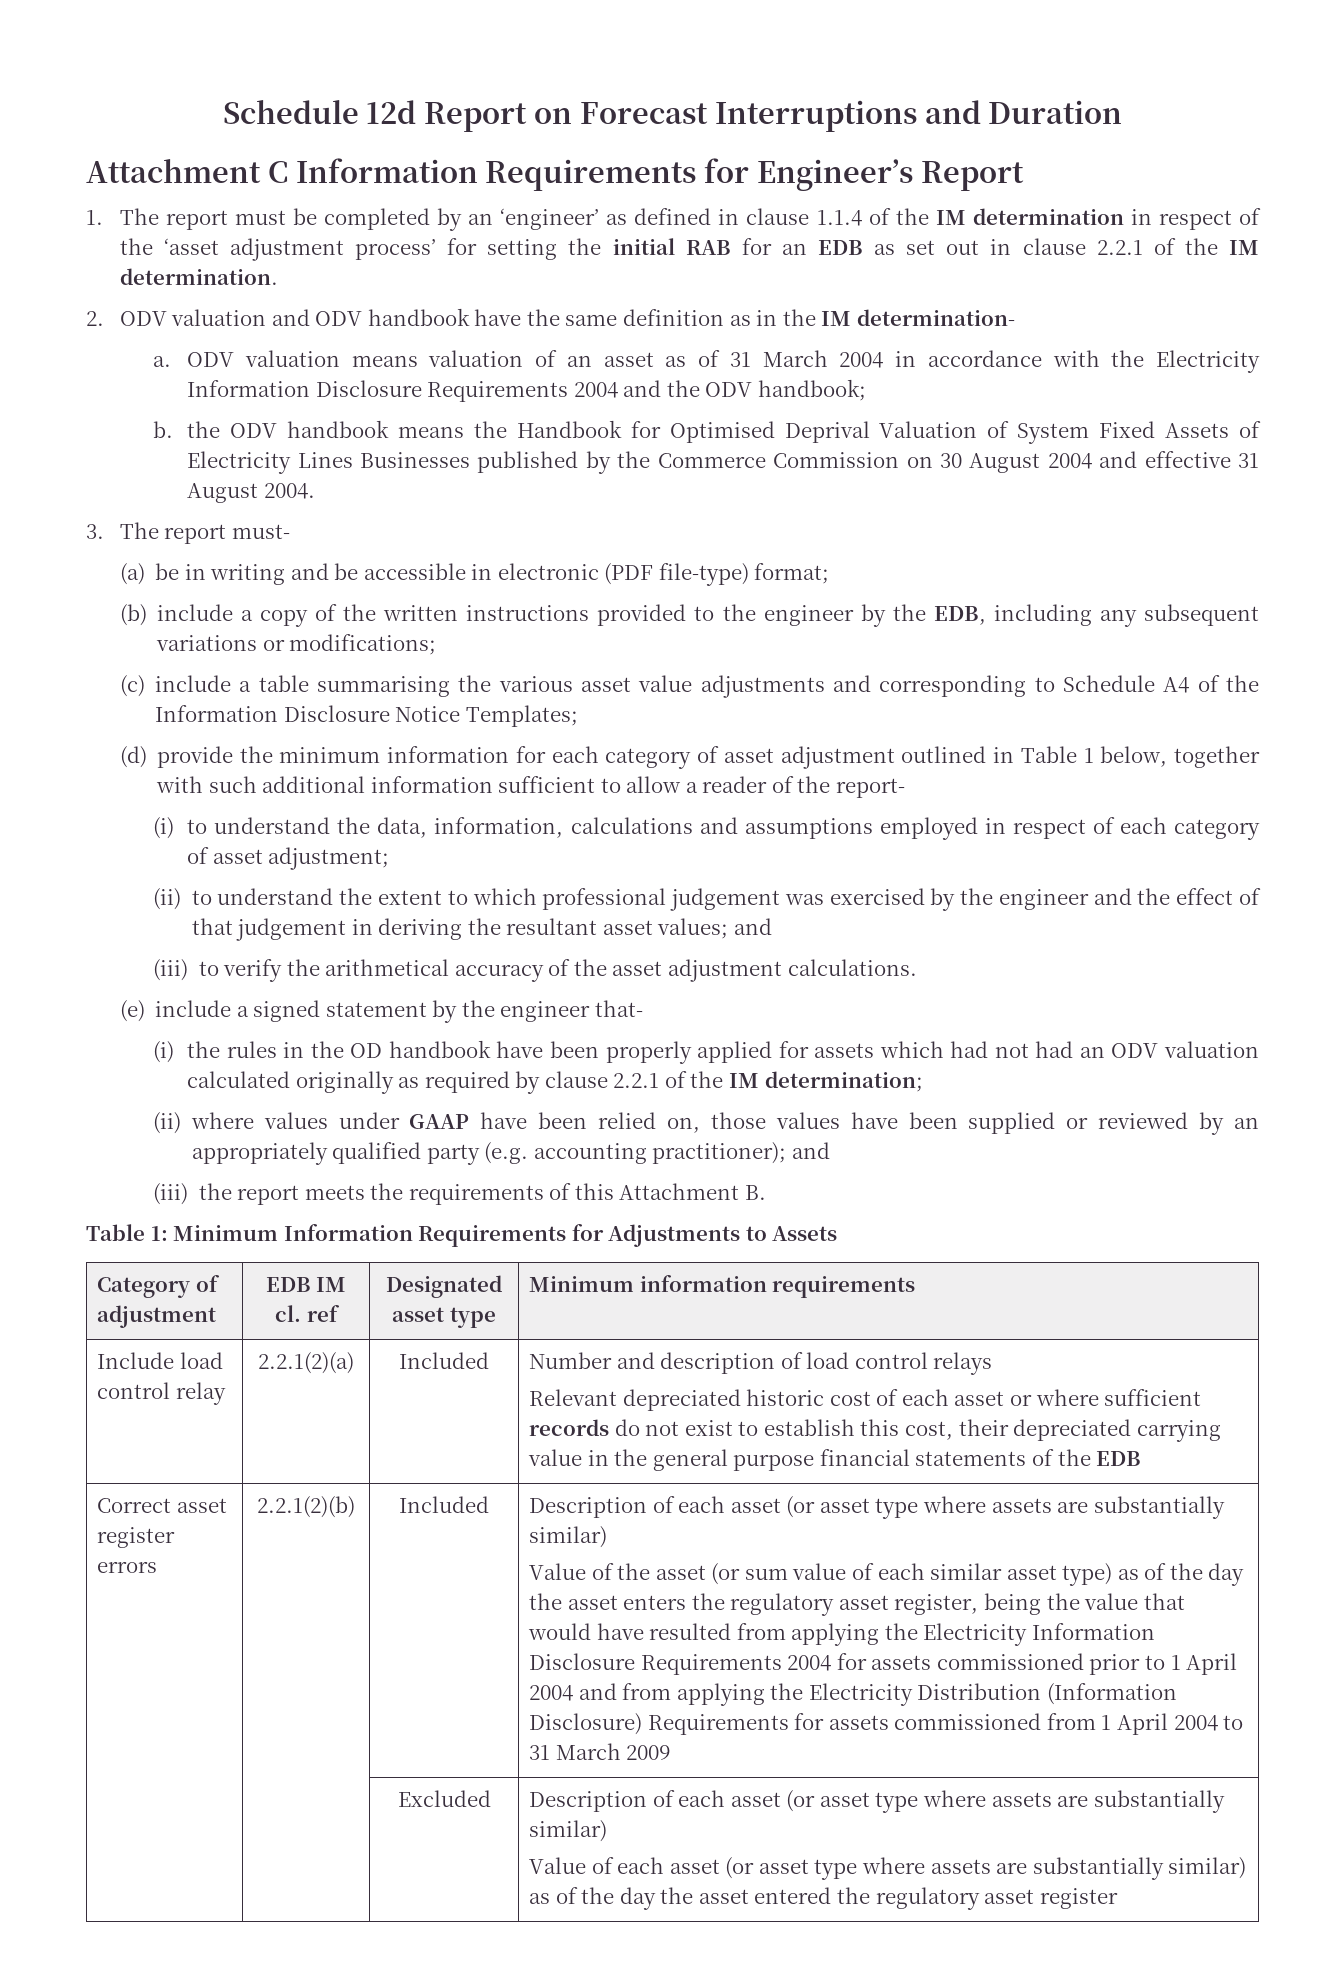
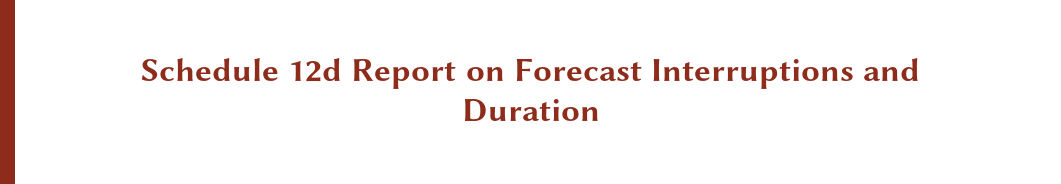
- Attachment C Information Requirements for Engineer’s Report
- 1. The report must be completed by an ‘engineer’ as defined in clause 1.1.4 of the IM determination in respect of the ‘asset adjustment process’ for setting the initial RAB for an EDB as set out in clause 2.2.1 of the IM determination.
- 2. ODV valuation and ODV handbook have the same definition as in the IM determination-
- a. ODV valuation means valuation of an asset as of 31 March 2004 in accordance with the Electricity Information Disclosure Requirements 2004 and the ODV handbook;
- b. the ODV handbook means the Handbook for Optimised Deprival Valuation of System Fixed Assets of Electricity Lines Businesses published by the Commerce Commission on 30 August 2004 and effective 31 August 2004.
- 3. The report must-
- (a) be in writing and be accessible in electronic (PDF file-type) format;
- (b) include a copy of the written instructions provided to the engineer by the EDB, including any subsequent variations or modifications;
- (c) include a table summarising the various asset value adjustments and corresponding to Schedule A4 of the Information Disclosure Notice Templates;
- (d) provide the minimum information for each category of asset adjustment outlined in Table 1 below, together with such additional information sufficient to allow a reader of the report-
- (i) to understand the data, information, calculations and assumptions employed in respect of each category of asset adjustment;
- (ii) to understand the extent to which professional judgement was exercised by the engineer and the effect of that judgement in deriving the resultant asset values; and
- (iii) to verify the arithmetical accuracy of the asset adjustment calculations.
- (e) include a signed statement by the engineer that-
- (i) the rules in the OD handbook have been properly applied for assets which had not had an ODV valuation calculated originally as required by clause 2.2.1 of the IM determination;
- (ii) where values under GAAP have been relied on, those values have been supplied or reviewed by an appropriately qualified party (e.g. accounting practitioner); and
- (iii) the report meets the requirements of this Attachment B.
- Table 1: Minimum Information Requirements for Adjustments to Assets
- Category of adjustment | EDB IM cl. ref | Designated asset type | Minimum information requirements
- Include load control relay | 2.2.1(2)(a) | Included | Number and description of load control relays
- Relevant depreciated historic cost of each asset or where sufficient records do not exist to establish this cost, their depreciated carrying value in the general purpose financial statements of the EDB
- Correct asset register errors | 2.2.1(2)(b) | Included | Description of each asset (or asset type where assets are substantially similar)
- Value of the asset (or sum value of each similar asset type) as of the day the asset enters the regulatory asset register, being the value that would have resulted from applying the Electricity Information Disclosure Requirements 2004 for assets commissioned prior to 1 April 2004 and from applying the Electricity Distribution (Information Disclosure) Requirements for assets commissioned from 1 April 2004 to 31 March 2009
- | | Excluded | Description of each asset (or asset type where assets are substantially similar)
- Value of each asset (or asset type where assets are substantially similar) as of the day the asset entered the regulatory asset register

